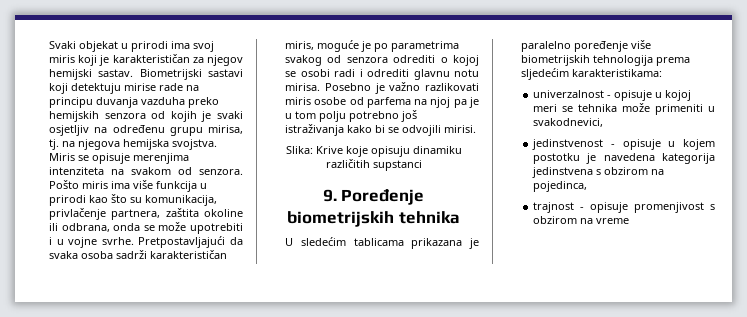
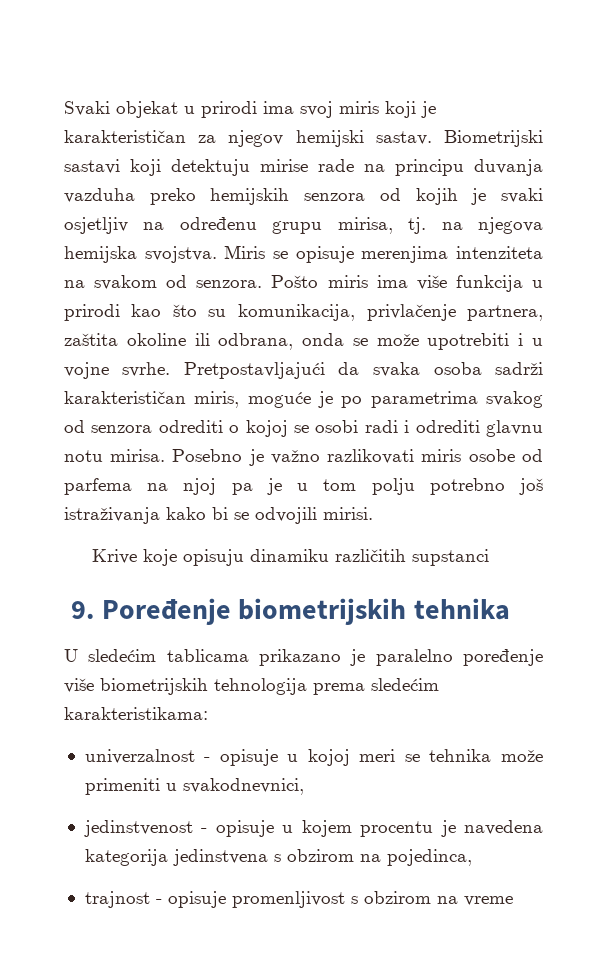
- Slika: Krive koje opisuju dinamiku različitih supstanci
+ Krive koje opisuju dinamiku različitih supstanci
- U sledećim tablicama prikazana je paralelno poređenje više biometrijskih tehnologija prema sljedećim karakteristikama:
+ U sledećim tablicama prikazano je paralelno poređenje više biometrijskih tehnologija prema sledećim karakteristikama:
- univerzalnost - opisuje u kojoj meri se tehnika može primeniti u svakodnevici,
+ univerzalnost - opisuje u kojoj meri se tehnika može primeniti u svakodnevnici,
- jedinstvenost - opisuje u kojem postotku je navedena kategorija jedinstvena s obzirom na pojedinca,
+ jedinstvenost - opisuje u kojem procentu je navedena kategorija jedinstvena s obzirom na pojedinca,
- trajnost - opisuje promenjivost s obzirom na vreme
+ trajnost - opisuje promenljivost s obzirom na vreme

